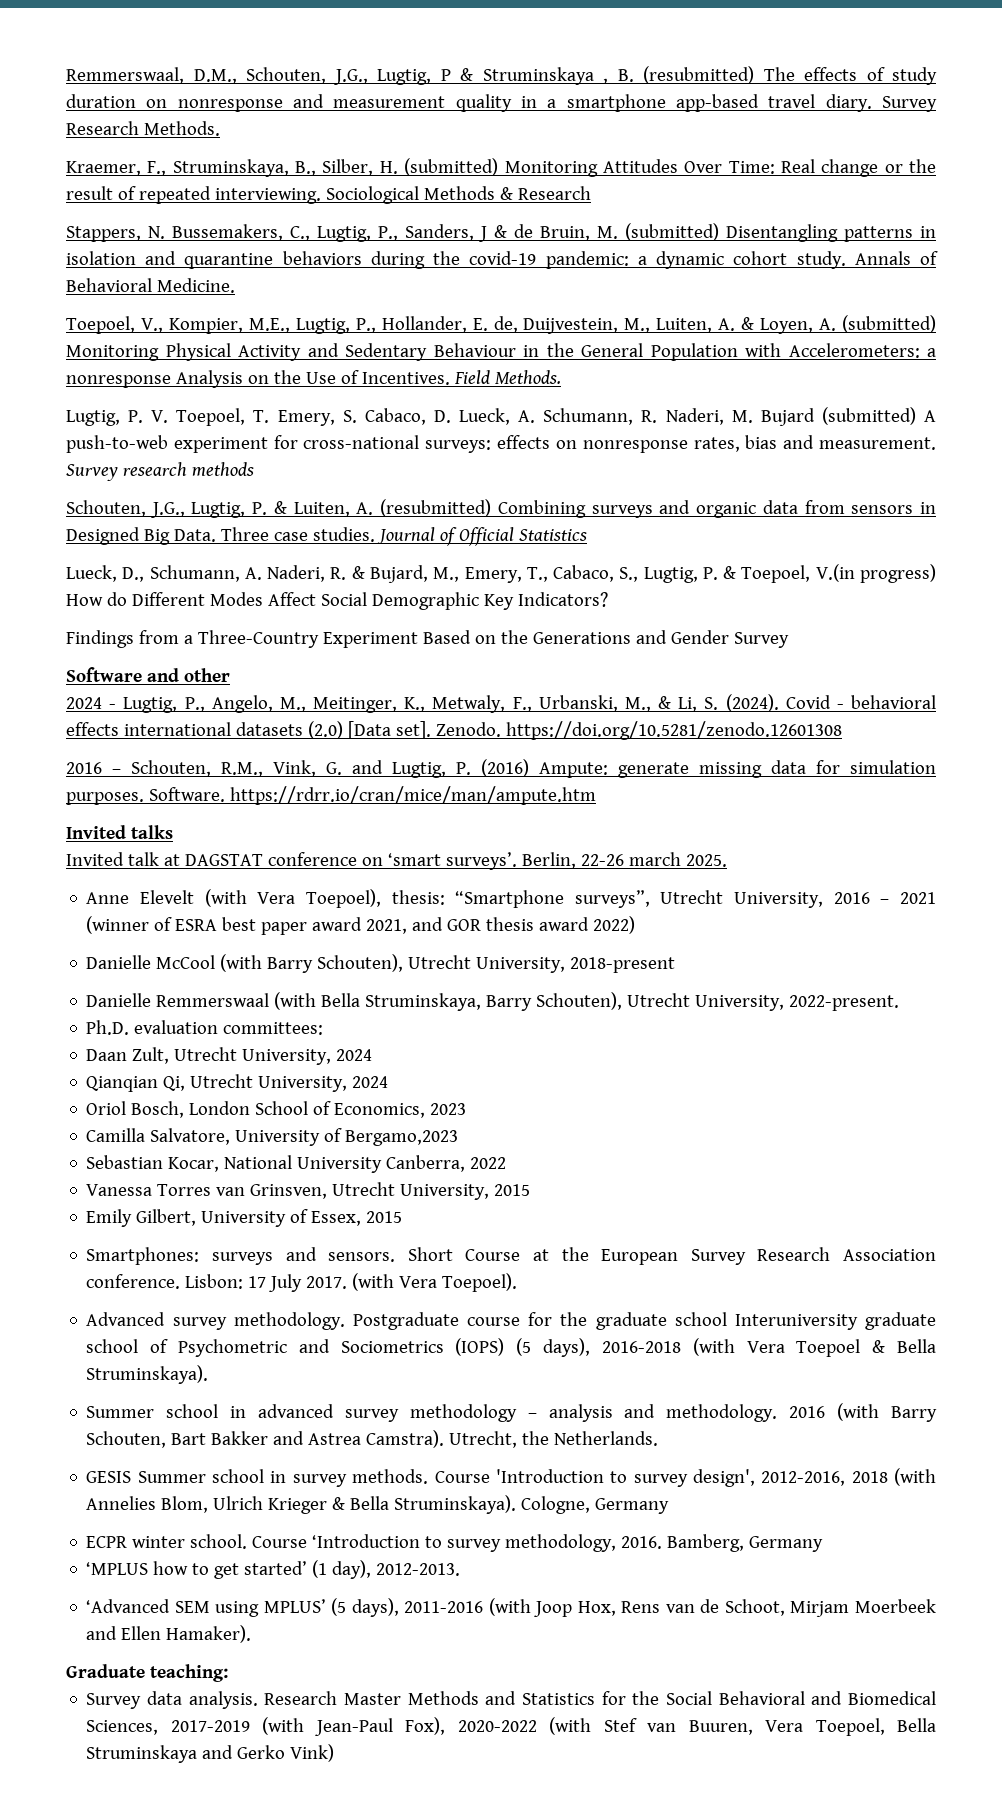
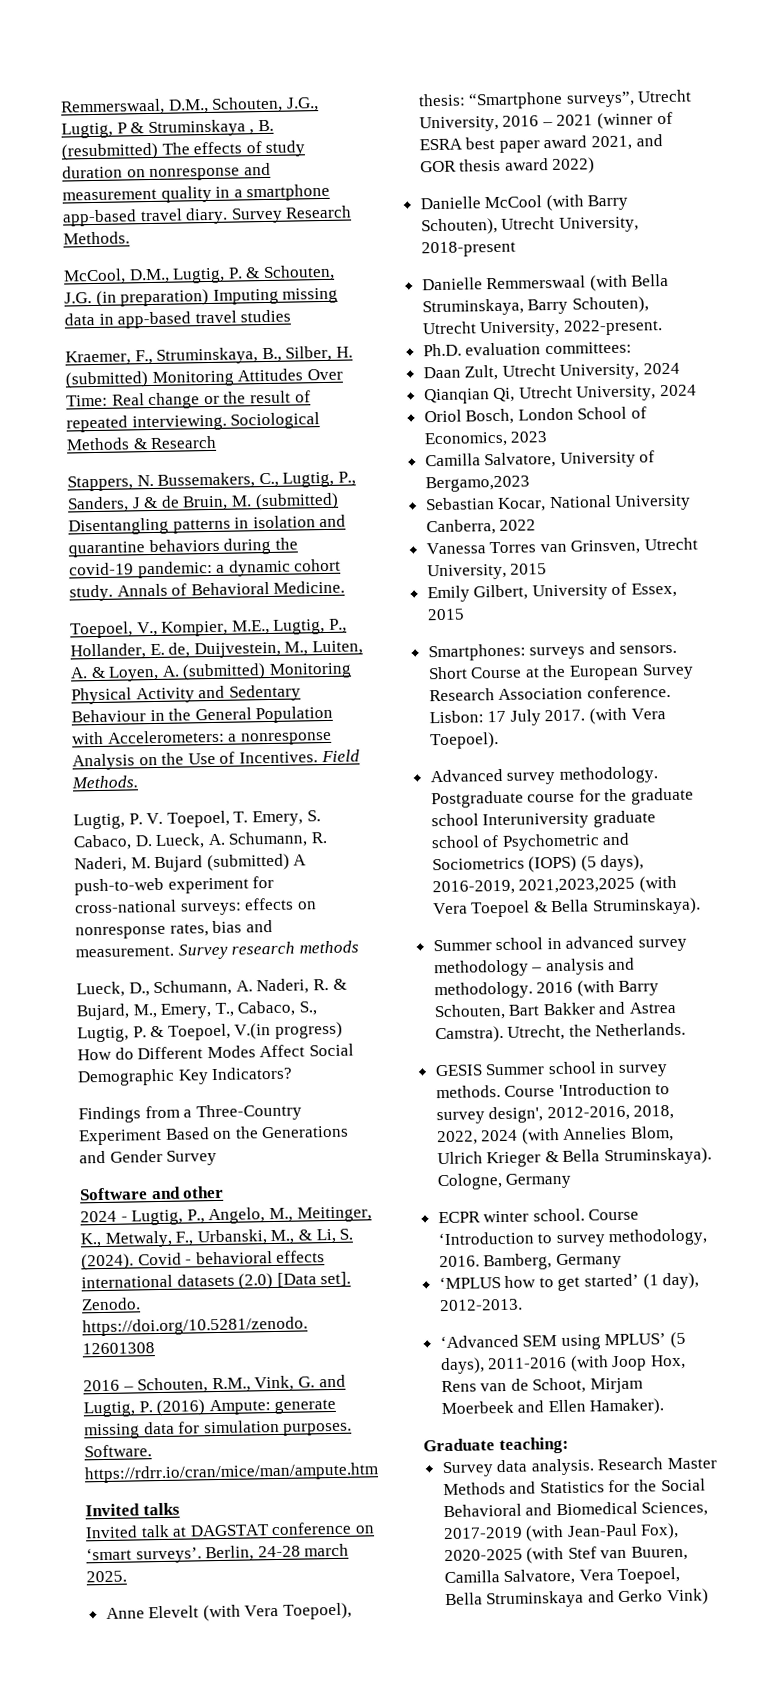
+ McCool, D.M., Lugtig, P. & Schouten, J.G. (in preparation) Imputing missing data in app-based travel studies
- Schouten, J.G., Lugtig, P. & Luiten, A. (resubmitted) Combining surveys and organic data from sensors in Designed Big Data. Three case studies. Journal of Official Statistics
- Berlin, 22-26 march 2025.
+ Berlin, 24-28 march 2025.
- Postgraduate course for the graduate school Interuniversity graduate school of Psychometric and Sociometrics (IOPS) (5 days), 2016-2018 (with Vera Toepoel & Bella Struminskaya).
+ Postgraduate course for the graduate school Interuniversity graduate school of Psychometric and Sociometrics (IOPS) (5 days), 2016-2019, 2021,2023,2025 (with Vera Toepoel & Bella Struminskaya).
- Course 'Introduction to survey design', 2012-2016, 2018 (with Annelies Blom, Ulrich Krieger & Bella Struminskaya).
+ Course 'Introduction to survey design', 2012-2016, 2018, 2022, 2024 (with Annelies Blom, Ulrich Krieger & Bella Struminskaya).
- Research Master Methods and Statistics for the Social Behavioral and Biomedical Sciences, 2017-2019 (with Jean-Paul Fox), 2020-2022 (with Stef van Buuren, Vera Toepoel, Bella Struminskaya and Gerko Vink)
+ Research Master Methods and Statistics for the Social Behavioral and Biomedical Sciences, 2017-2019 (with Jean-Paul Fox), 2020-2025 (with Stef van Buuren, Camilla Salvatore, Vera Toepoel, Bella Struminskaya and Gerko Vink)

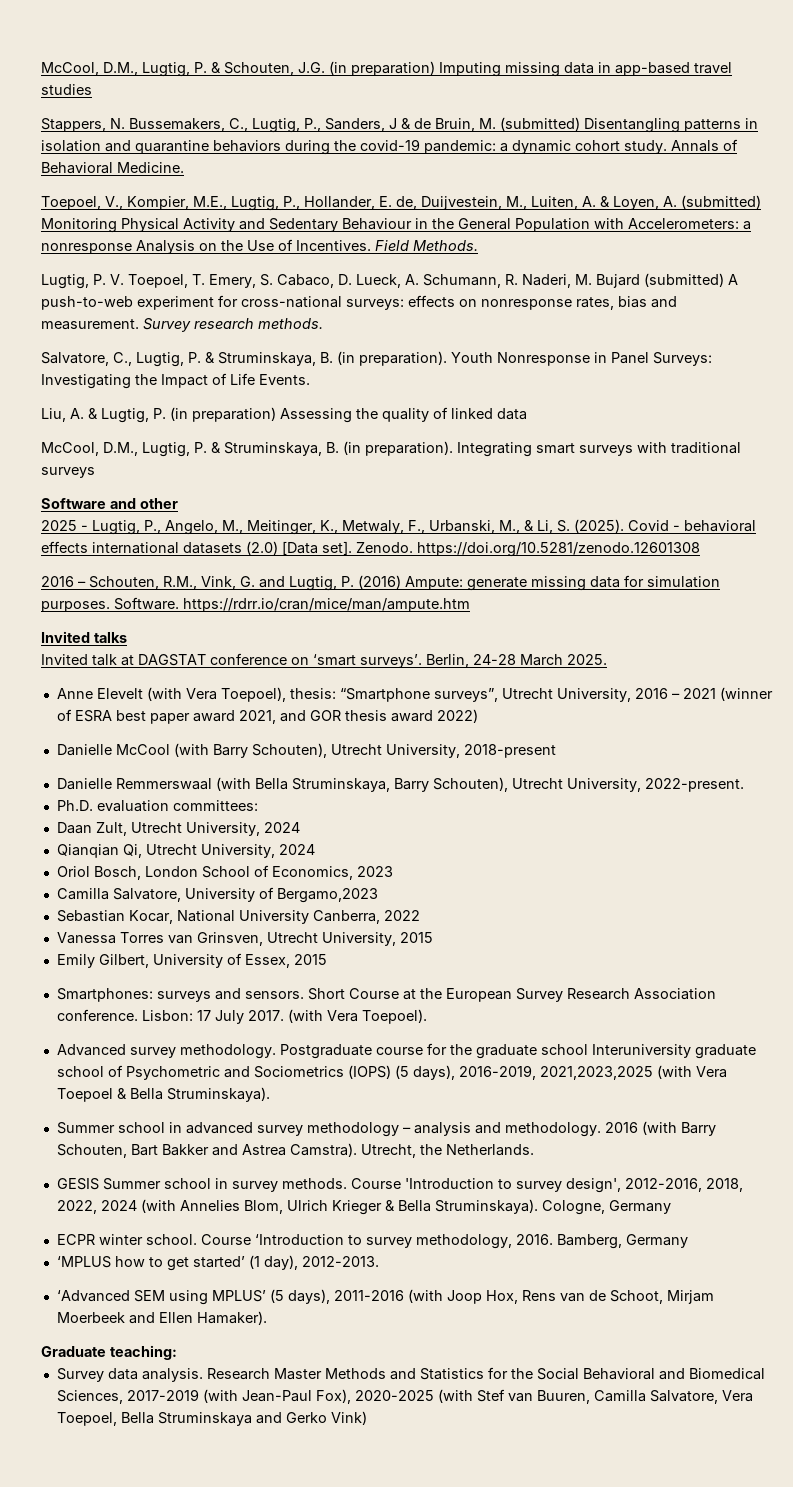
- Remmerswaal, D.M., Schouten, J.G., Lugtig, P & Struminskaya , B. (resubmitted) The effects of study duration on nonresponse and measurement quality in a smartphone app-based travel diary. Survey Research Methods.
- Kraemer, F., Struminskaya, B., Silber, H. (submitted) Monitoring Attitudes Over Time: Real change or the result of repeated interviewing. Sociological Methods & Research
- Survey research methods
- Lueck, D., Schumann, A. Naderi, R. & Bujard, M., Emery, T., Cabaco, S., Lugtig, P. & Toepoel, V.(in progress) How do Different Modes Affect Social Demographic Key Indicators?
- Findings from a Three-Country Experiment Based on the Generations and Gender Survey
+ Survey research methods.
+ Salvatore, C., Lugtig, P. & Struminskaya, B. (in preparation). Youth Nonresponse in Panel Surveys: Investigating the Impact of Life Events.
+ Liu, A. & Lugtig, P. (in preparation) Assessing the quality of linked data
+ McCool, D.M., Lugtig, P. & Struminskaya, B. (in preparation). Integrating smart surveys with traditional surveys
- 2024 - Lugtig, P., Angelo, M., Meitinger, K., Metwaly, F., Urbanski, M., & Li, S. (2024).
+ 2025 - Lugtig, P., Angelo, M., Meitinger, K., Metwaly, F., Urbanski, M., & Li, S. (2025).
- Berlin, 24-28 march 2025.
+ Berlin, 24-28 March 2025.

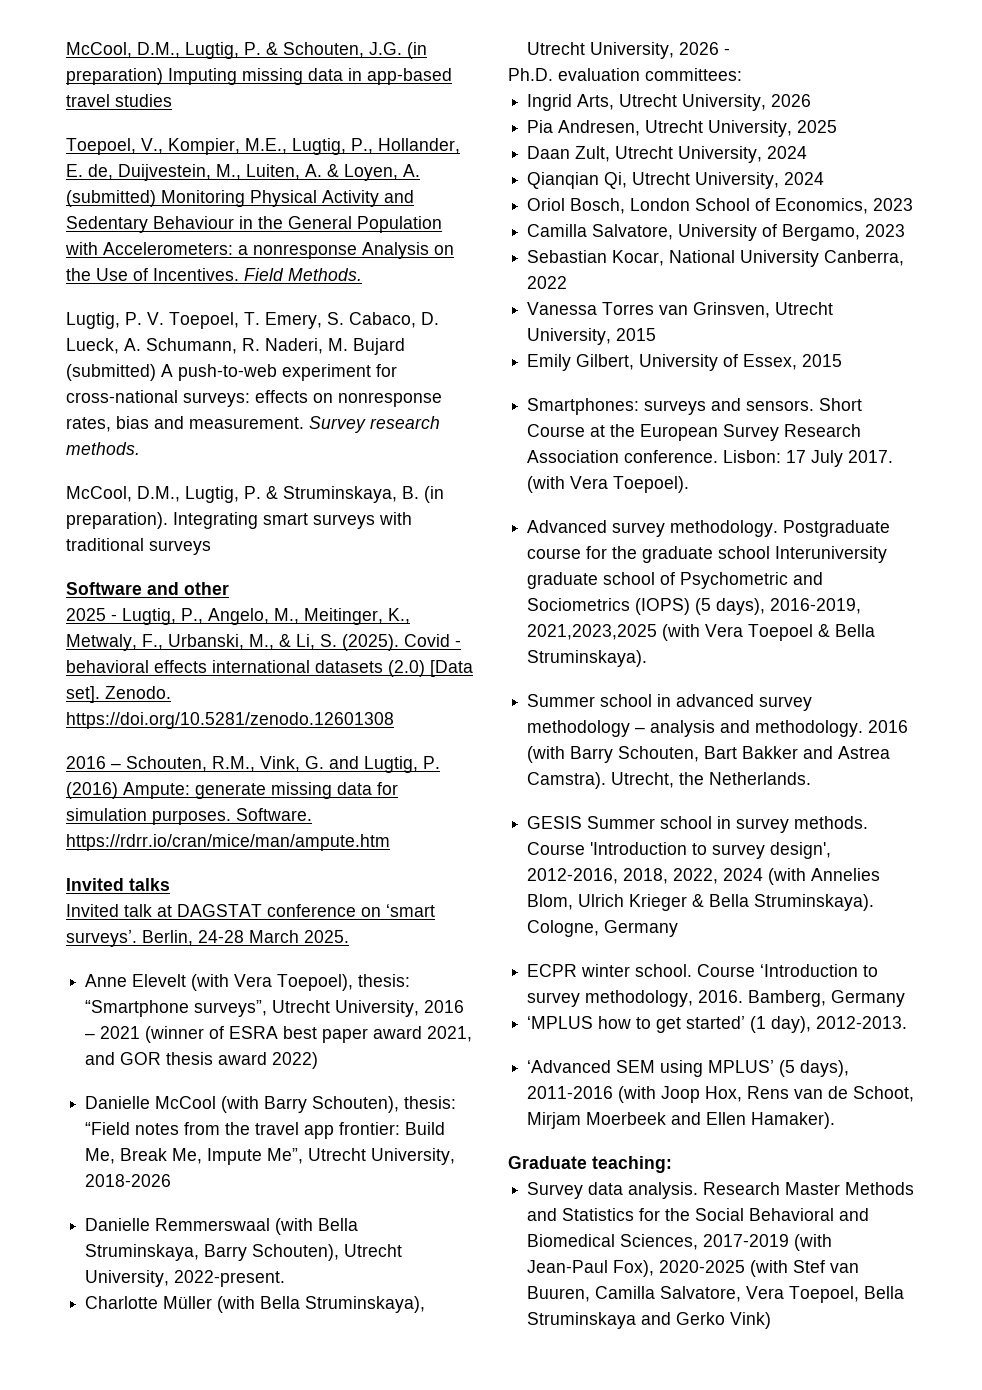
- Stappers, N. Bussemakers, C., Lugtig, P., Sanders, J & de Bruin, M. (submitted) Disentangling patterns in isolation and quarantine behaviors during the covid-19 pandemic: a dynamic cohort study. Annals of Behavioral Medicine.
- Salvatore, C., Lugtig, P. & Struminskaya, B. (in preparation). Youth Nonresponse in Panel Surveys: Investigating the Impact of Life Events.
- Liu, A. & Lugtig, P. (in preparation) Assessing the quality of linked data
- Danielle McCool (with Barry Schouten), Utrecht University, 2018-present
+ Danielle McCool (with Barry Schouten), thesis: “Field notes from the travel app frontier: Build Me, Break Me, Impute Me”, Utrecht University, 2018-2026
+ Charlotte Müller (with Bella Struminskaya), Utrecht University, 2026 -
  Ph.D. evaluation committees:
+ Ingrid Arts, Utrecht University, 2026
+ Pia Andresen, Utrecht University, 2025
- Camilla Salvatore, University of Bergamo,2023
+ Camilla Salvatore, University of Bergamo, 2023

